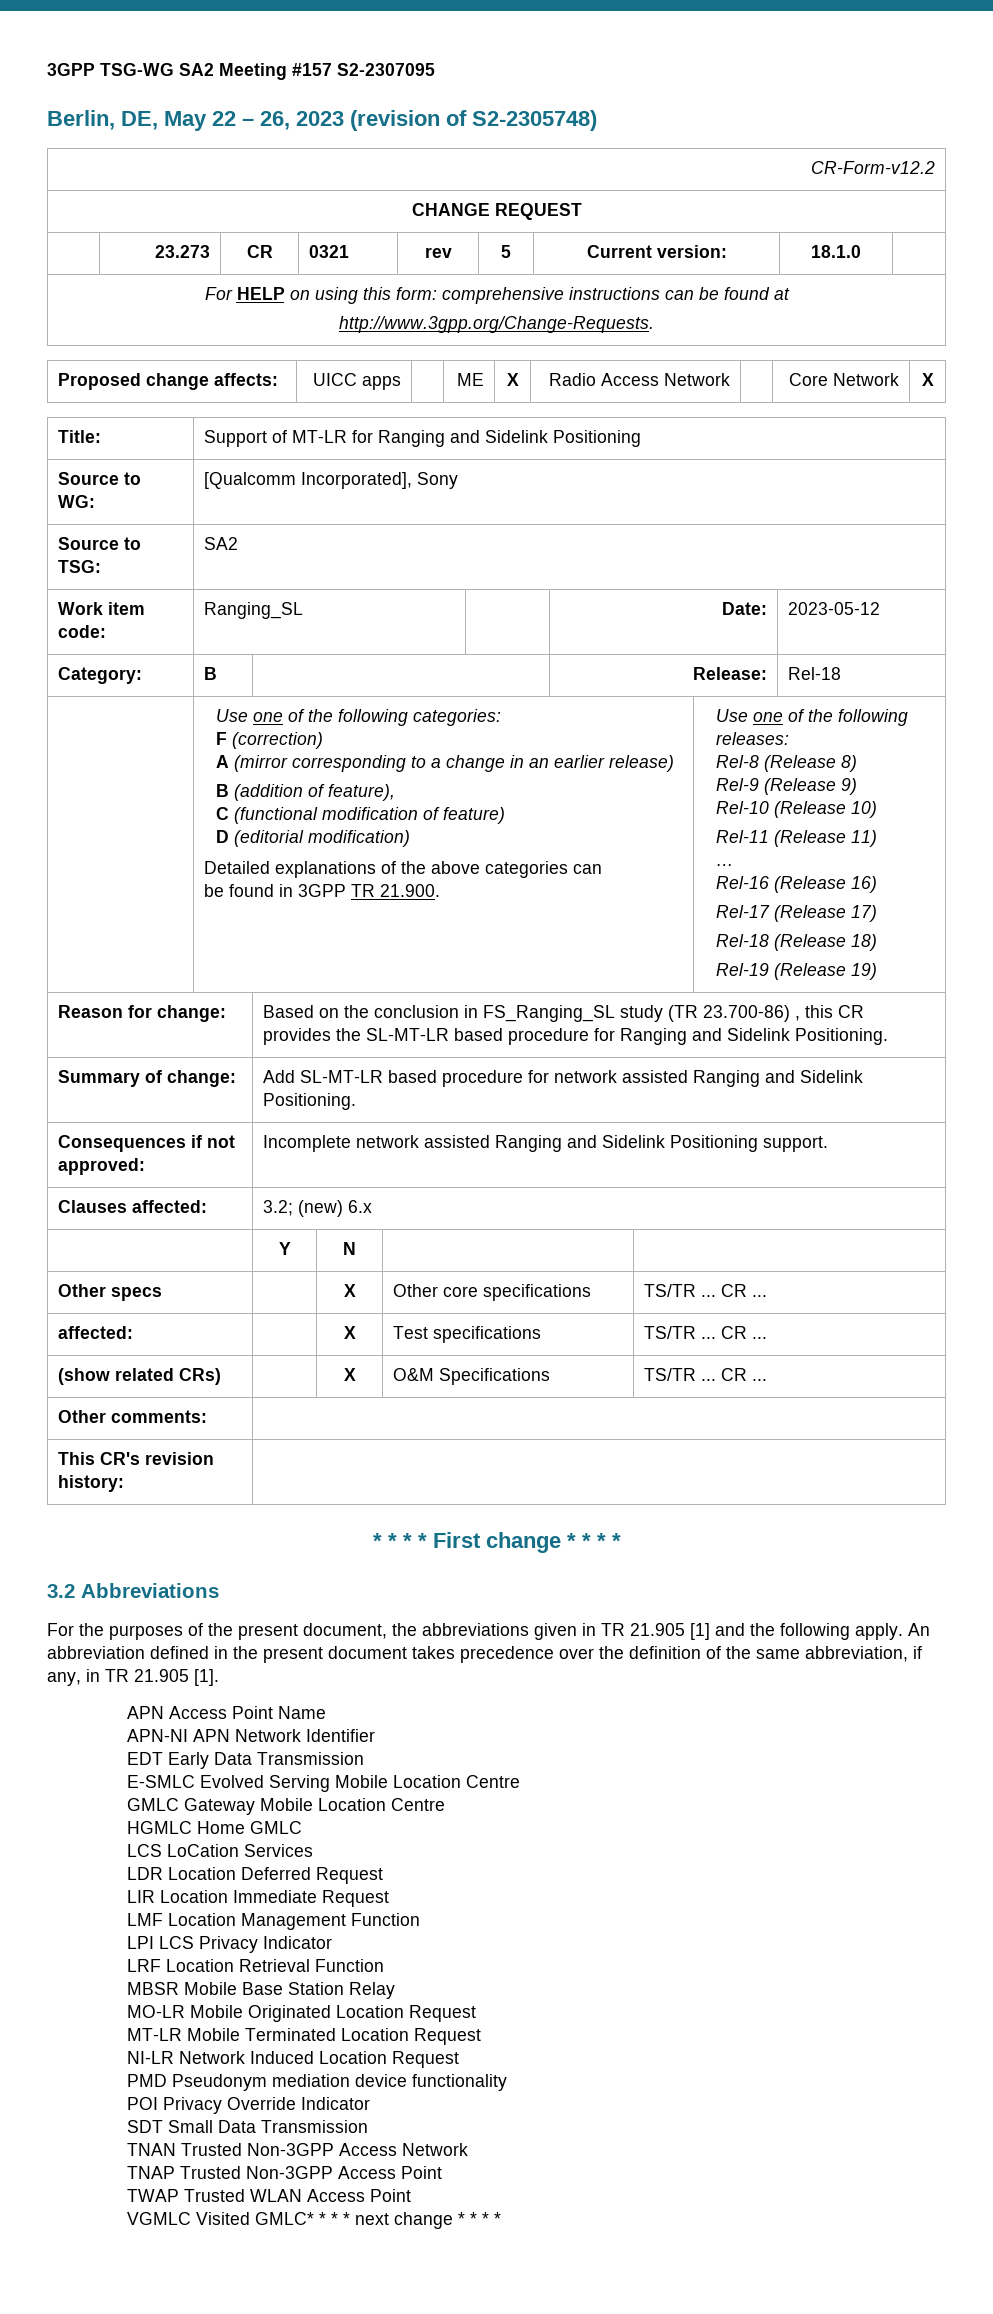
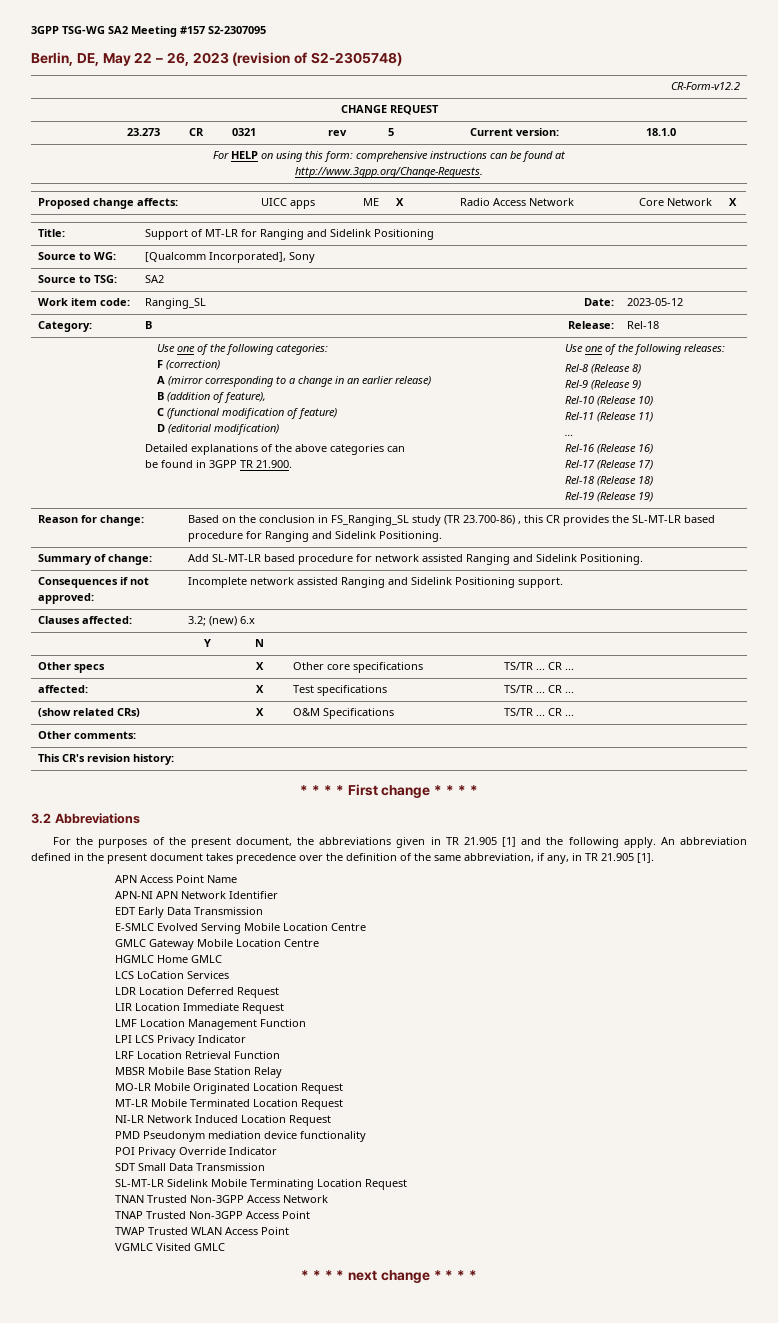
+ SL-MT-LR Sidelink Mobile Terminating Location Request
- VGMLC Visited GMLC* * * * next change * * * *
+ VGMLC Visited GMLC
+ * * * * next change * * * *

